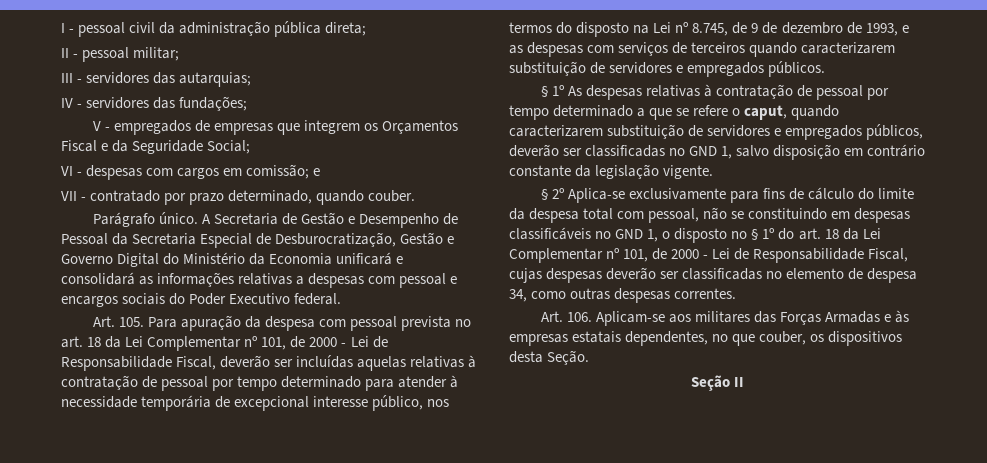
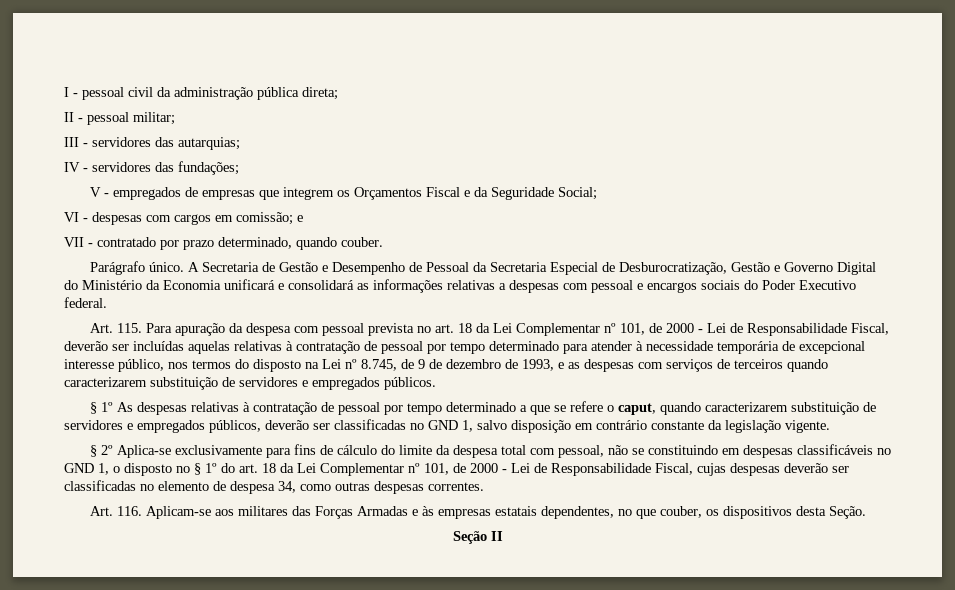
- Art. 105. Para apuração da despesa com pessoal prevista no art. 18 da Lei Complementar nº 101, de 2000 - Lei de Responsabilidade Fiscal, deverão ser incluídas aquelas relativas à contratação de pessoal por tempo determinado para atender à necessidade temporária de excepcional interesse público, nos termos do disposto na Lei nº 8.745, de 9 de dezembro de 1993, e as despesas com serviços de terceiros quando caracterizarem substituição de servidores e empregados públicos.
+ Art. 115. Para apuração da despesa com pessoal prevista no art. 18 da Lei Complementar nº 101, de 2000 - Lei de Responsabilidade Fiscal, deverão ser incluídas aquelas relativas à contratação de pessoal por tempo determinado para atender à necessidade temporária de excepcional interesse público, nos termos do disposto na Lei nº 8.745, de 9 de dezembro de 1993, e as despesas com serviços de terceiros quando caracterizarem substituição de servidores e empregados públicos.
- Art. 106. Aplicam-se aos militares das Forças Armadas e às empresas estatais dependentes, no que couber, os dispositivos desta Seção.
+ Art. 116. Aplicam-se aos militares das Forças Armadas e às empresas estatais dependentes, no que couber, os dispositivos desta Seção.

